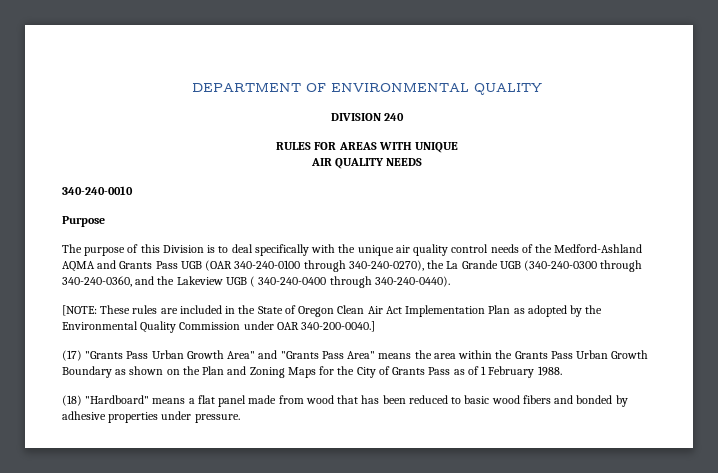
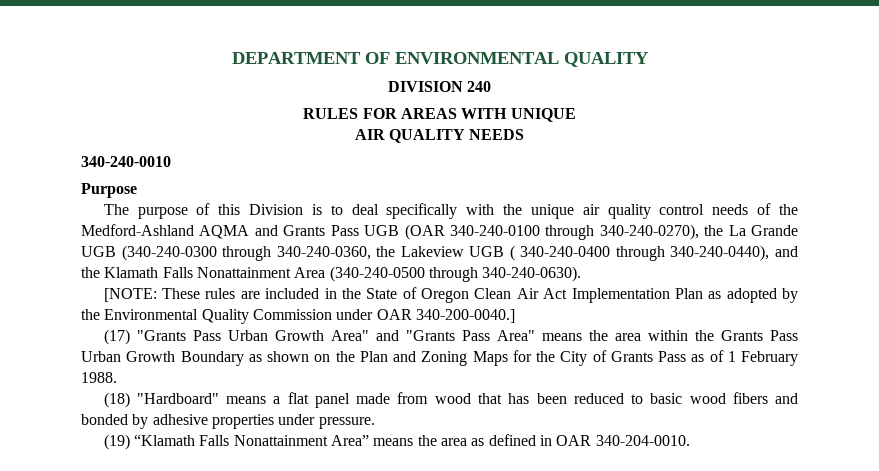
- The purpose of this Division is to deal specifically with the unique air quality control needs of the Medford-Ashland AQMA and Grants Pass UGB (OAR 340-240-0100 through 340-240-0270), the La Grande UGB (340-240-0300 through 340-240-0360, and the Lakeview UGB ( 340-240-0400 through 340-240-0440).
+ The purpose of this Division is to deal specifically with the unique air quality control needs of the Medford-Ashland AQMA and Grants Pass UGB (OAR 340-240-0100 through 340-240-0270), the La Grande UGB (340-240-0300 through 340-240-0360, the Lakeview UGB ( 340-240-0400 through 340-240-0440), and the Klamath Falls Nonattainment Area (340-240-0500 through 340-240-0630).
+ (19) “Klamath Falls Nonattainment Area” means the area as defined in OAR 340-204-0010.

